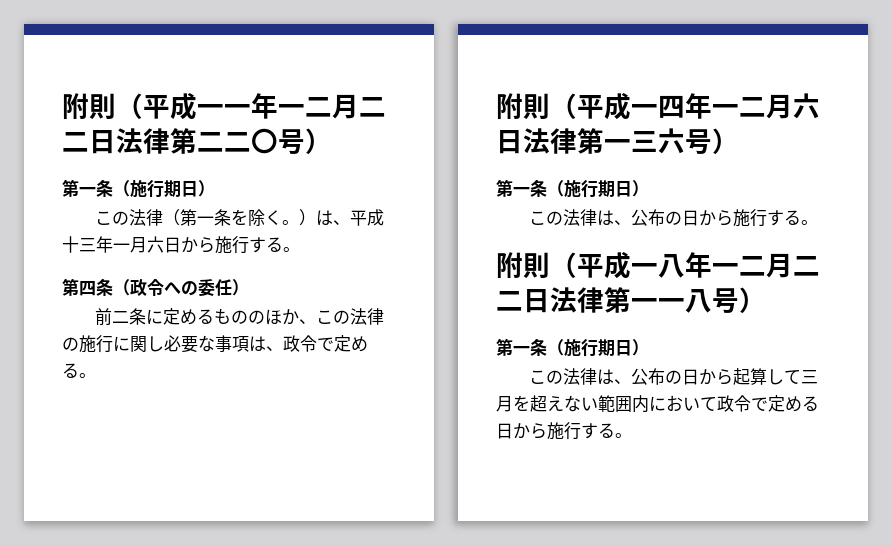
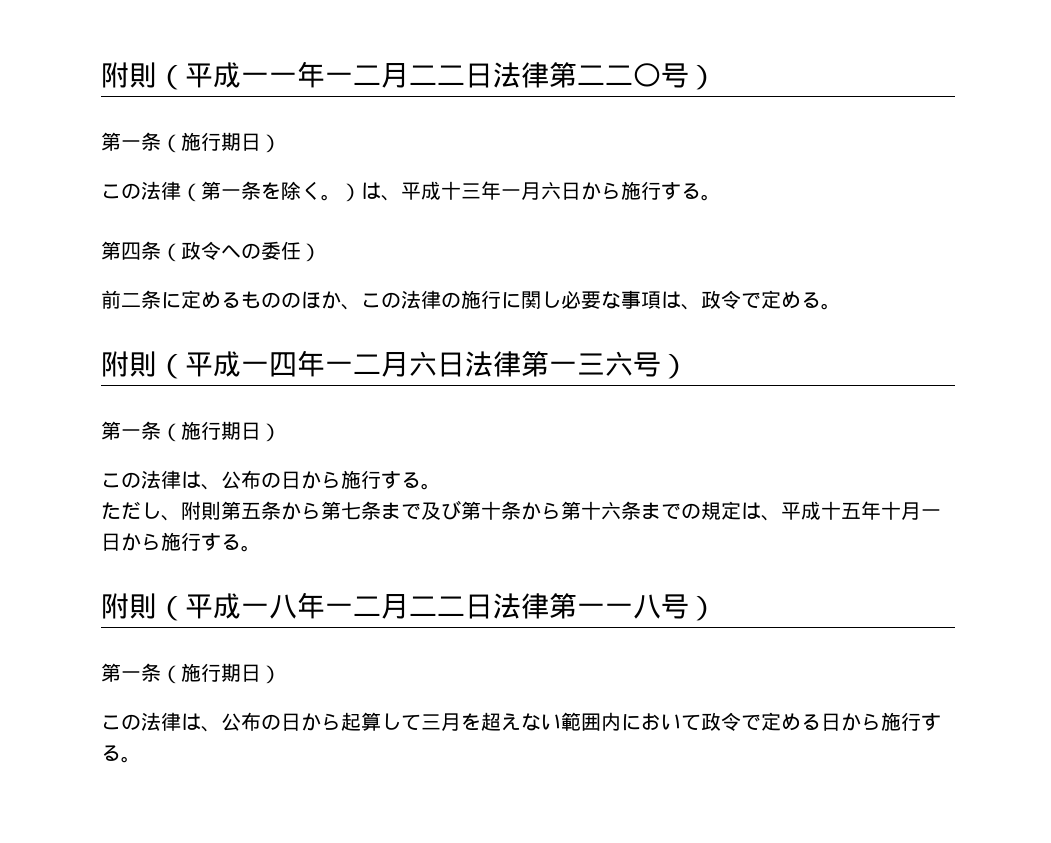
+ ただし、附則第五条から第七条まで及び第十条から第十六条までの規定は、平成十五年十月一日から施行する。

